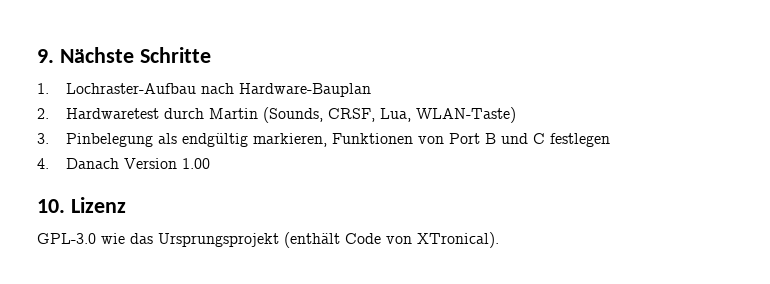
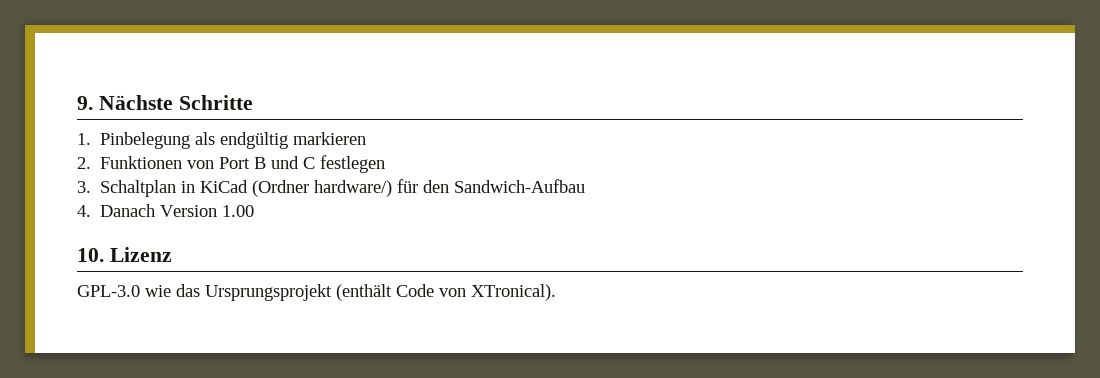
- 1. Lochraster-Aufbau nach Hardware-Bauplan
- 2. Hardwaretest durch Martin (Sounds, CRSF, Lua, WLAN-Taste)
- 3. Pinbelegung als endgültig markieren, Funktionen von Port B und C festlegen
+ 1. Pinbelegung als endgültig markieren
+ 2. Funktionen von Port B und C festlegen
+ 3. Schaltplan in KiCad (Ordner hardware/) für den Sandwich-Aufbau

